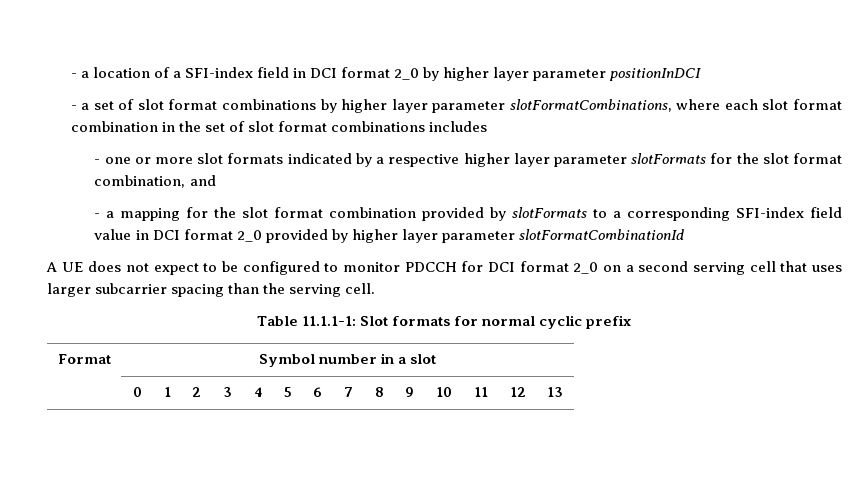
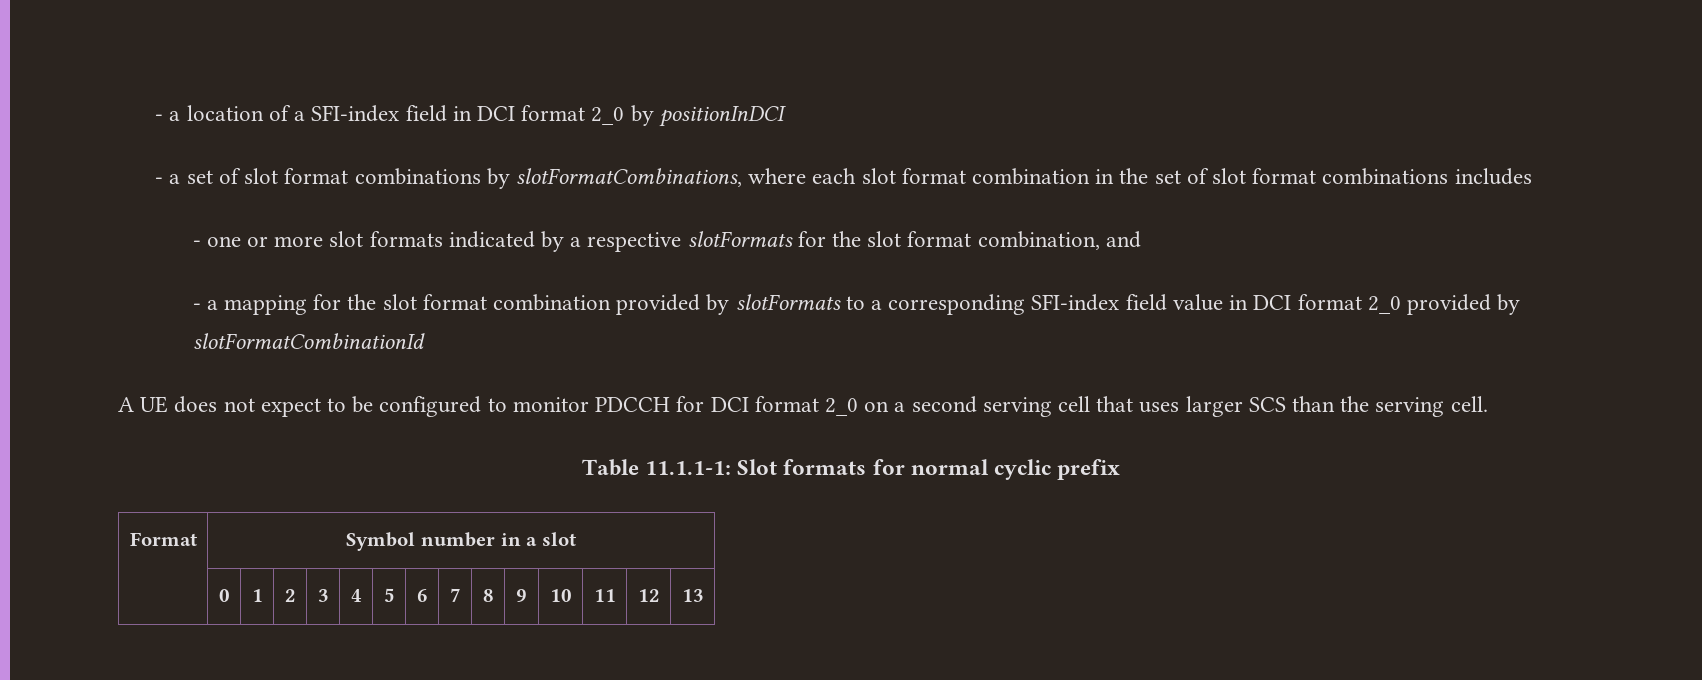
- - a location of a SFI-index field in DCI format 2_0 by higher layer parameter positionInDCI
+ - a location of a SFI-index field in DCI format 2_0 by positionInDCI
- - a set of slot format combinations by higher layer parameter slotFormatCombinations, where each slot format combination in the set of slot format combinations includes
+ - a set of slot format combinations by slotFormatCombinations, where each slot format combination in the set of slot format combinations includes
- - one or more slot formats indicated by a respective higher layer parameter slotFormats for the slot format combination, and
+ - one or more slot formats indicated by a respective slotFormats for the slot format combination, and
- - a mapping for the slot format combination provided by slotFormats to a corresponding SFI-index field value in DCI format 2_0 provided by higher layer parameter slotFormatCombinationId
+ - a mapping for the slot format combination provided by slotFormats to a corresponding SFI-index field value in DCI format 2_0 provided by slotFormatCombinationId
- A UE does not expect to be configured to monitor PDCCH for DCI format 2_0 on a second serving cell that uses larger subcarrier spacing than the serving cell.
+ A UE does not expect to be configured to monitor PDCCH for DCI format 2_0 on a second serving cell that uses larger SCS than the serving cell.

